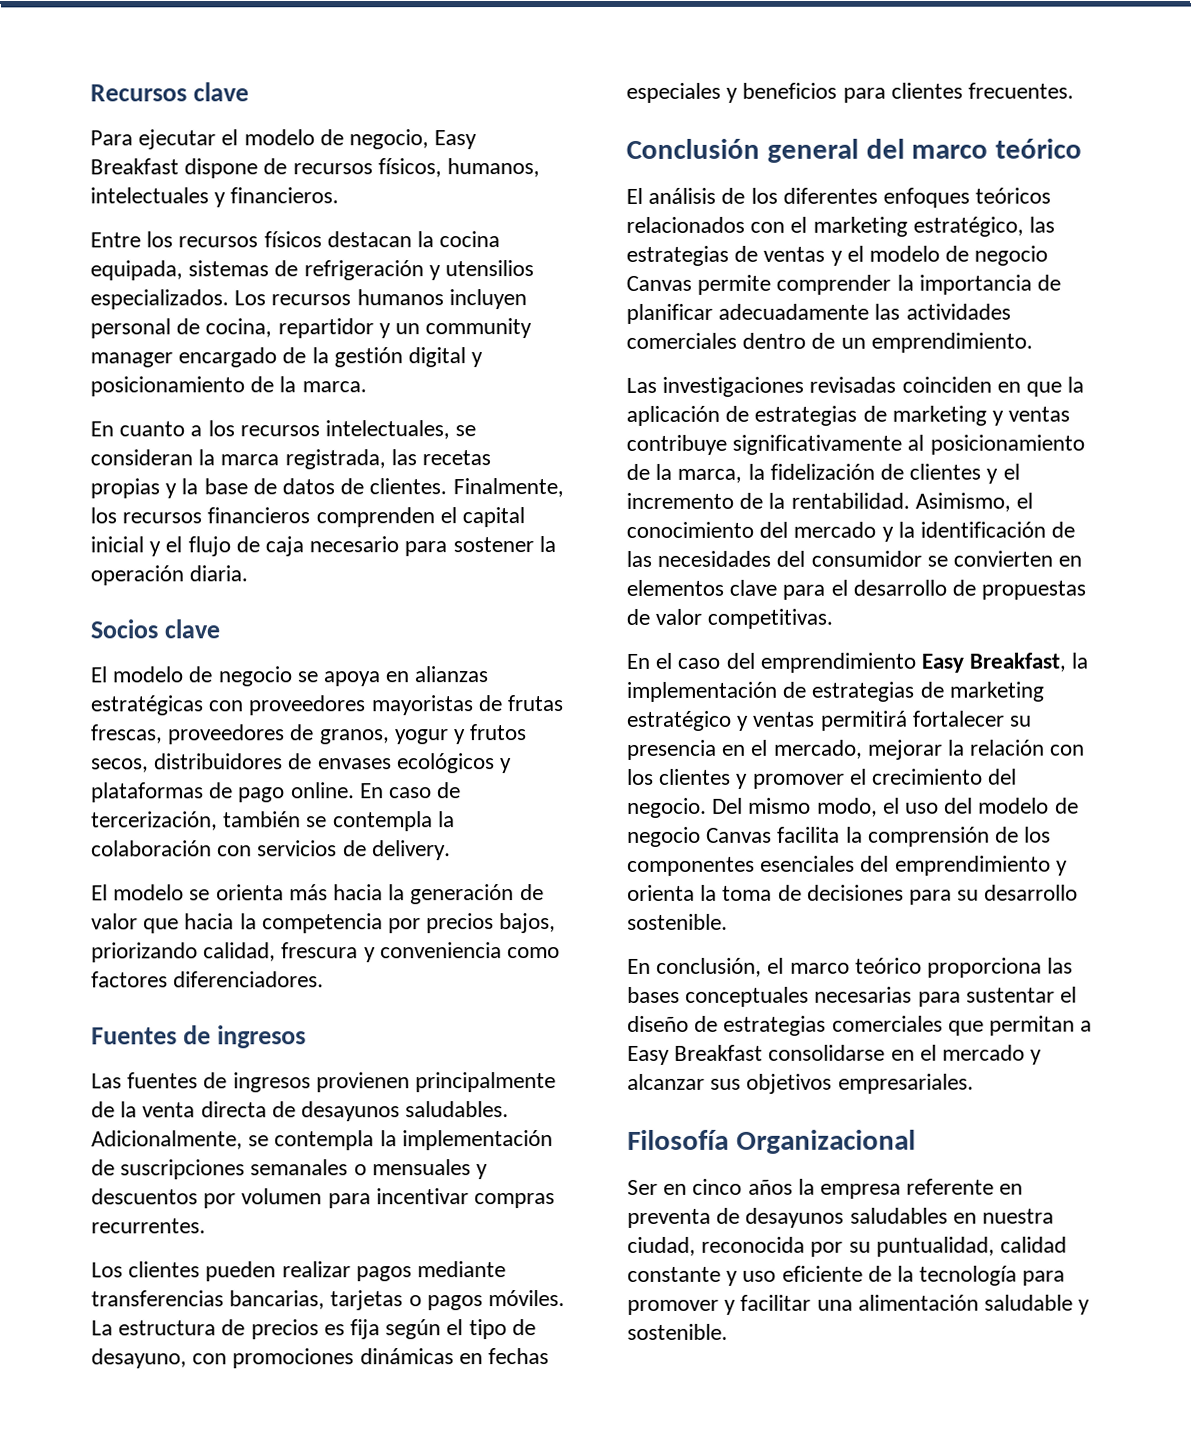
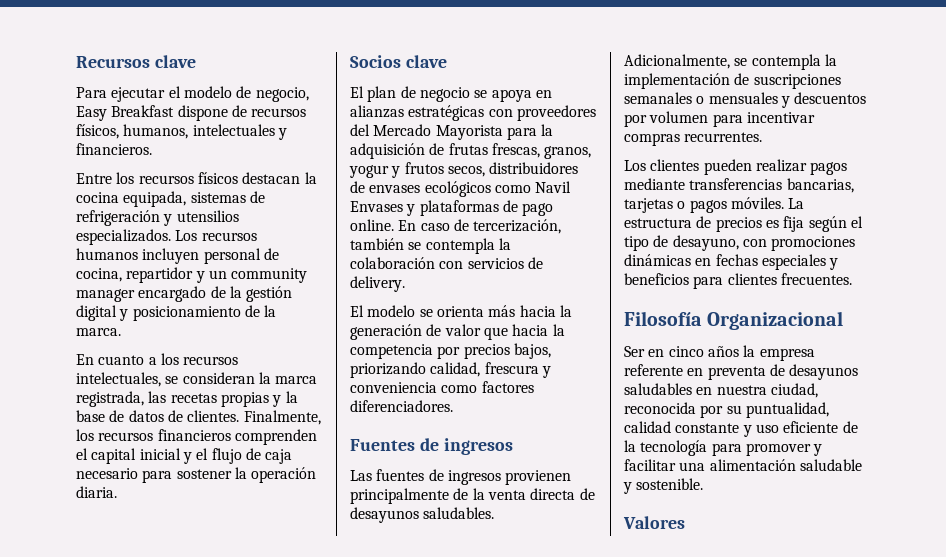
- El modelo de negocio se apoya en alianzas estratégicas con proveedores mayoristas de frutas frescas, proveedores de granos, yogur y frutos secos, distribuidores de envases ecológicos y plataformas de pago online.
+ El plan de negocio se apoya en alianzas estratégicas con proveedores del Mercado Mayorista para la adquisición de frutas frescas, granos, yogur y frutos secos, distribuidores de envases ecológicos como Navil Envases y plataformas de pago online.
- Conclusión general del marco teórico
- El análisis de los diferentes enfoques teóricos relacionados con el marketing estratégico, las estrategias de ventas y el modelo de negocio Canvas permite comprender la importancia de planificar adecuadamente las actividades comerciales dentro de un emprendimiento.
- Las investigaciones revisadas coinciden en que la aplicación de estrategias de marketing y ventas contribuye significativamente al posicionamiento de la marca, la fidelización de clientes y el incremento de la rentabilidad. Asimismo, el conocimiento del mercado y la identificación de las necesidades del consumidor se convierten en elementos clave para el desarrollo de propuestas de valor competitivas.
- En el caso del emprendimiento Easy Breakfast, la implementación de estrategias de marketing estratégico y ventas permitirá fortalecer su presencia en el mercado, mejorar la relación con los clientes y promover el crecimiento del negocio. Del mismo modo, el uso del modelo de negocio Canvas facilita la comprensión de los componentes esenciales del emprendimiento y orienta la toma de decisiones para su desarrollo sostenible.
- En conclusión, el marco teórico proporciona las bases conceptuales necesarias para sustentar el diseño de estrategias comerciales que permitan a Easy Breakfast consolidarse en el mercado y alcanzar sus objetivos empresariales.
+ Valores

